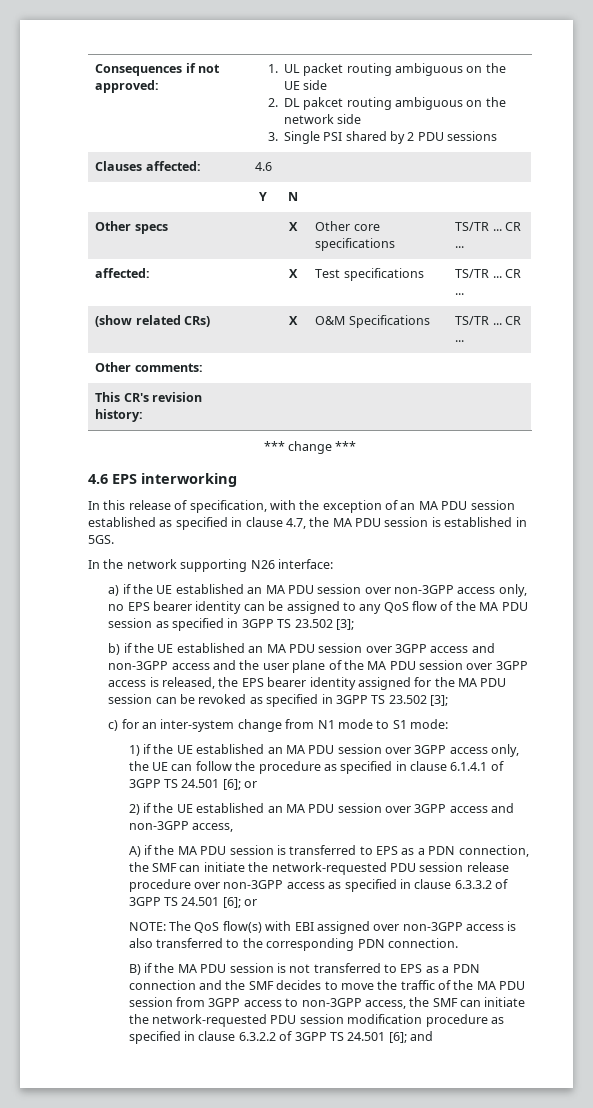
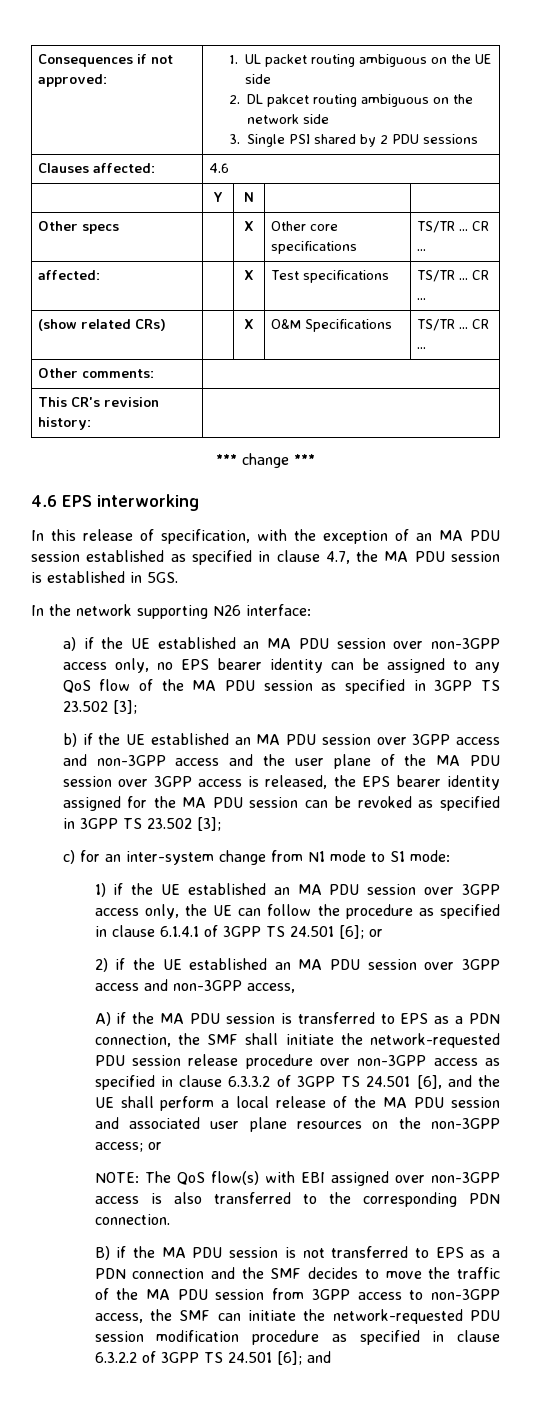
- A) if the MA PDU session is transferred to EPS as a PDN connection, the SMF can initiate the network-requested PDU session release procedure over non-3GPP access as specified in clause 6.3.3.2 of 3GPP TS 24.501 [6]; or
+ A) if the MA PDU session is transferred to EPS as a PDN connection, the SMF shall initiate the network-requested PDU session release procedure over non-3GPP access as specified in clause 6.3.3.2 of 3GPP TS 24.501 [6], and the UE shall perform a local release of the MA PDU session and associated user plane resources on the non-3GPP access; or

